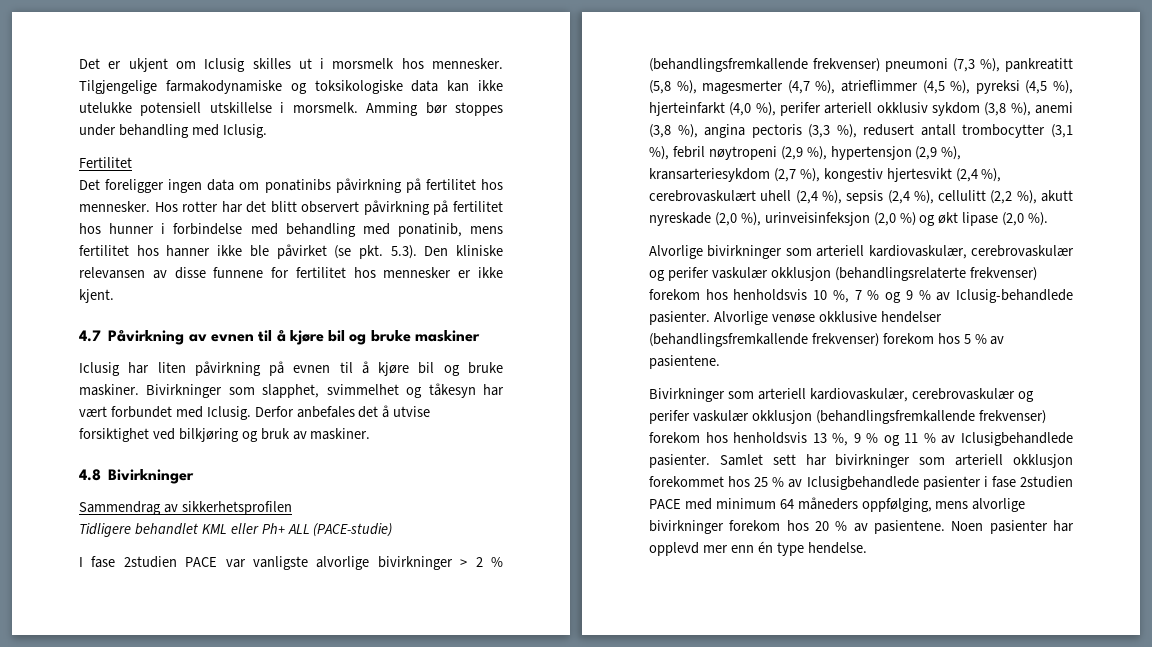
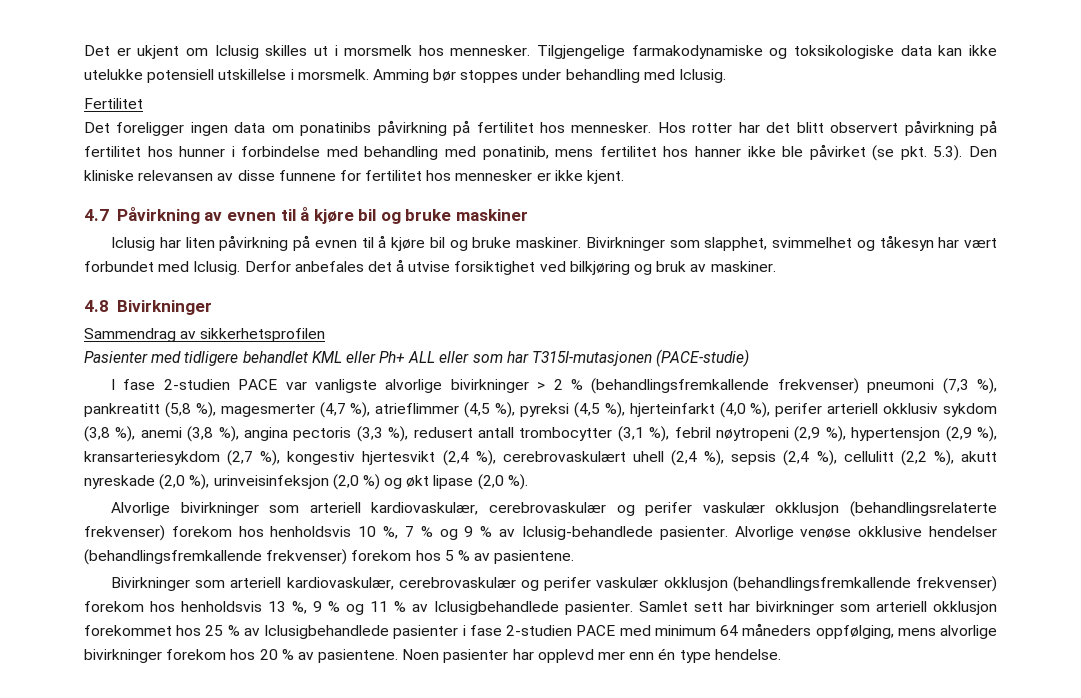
- Tidligere behandlet KML eller Ph+ ALL (PACE-studie)
+ Pasienter med tidligere behandlet KML eller Ph+ ALL eller som har T315I-mutasjonen (PACE-studie)
- I fase 2studien PACE var vanligste alvorlige bivirkninger > 2 % (behandlingsfremkallende frekvenser) pneumoni (7,3 %), pankreatitt (5,8 %), magesmerter (4,7 %), atrieflimmer (4,5 %), pyreksi (4,5 %), hjerteinfarkt (4,0 %), perifer arteriell okklusiv sykdom (3,8 %), anemi (3,8 %), angina pectoris (3,3 %), redusert antall trombocytter (3,1 %), febril nøytropeni (2,9 %), hypertensjon (2,9 %), kransarteriesykdom (2,7 %), kongestiv hjertesvikt (2,4 %), cerebrovaskulært uhell (2,4 %), sepsis (2,4 %), cellulitt (2,2 %), akutt nyreskade (2,0 %), urinveisinfeksjon (2,0 %) og økt lipase (2,0 %).
+ I fase 2-studien PACE var vanligste alvorlige bivirkninger > 2 % (behandlingsfremkallende frekvenser) pneumoni (7,3 %), pankreatitt (5,8 %), magesmerter (4,7 %), atrieflimmer (4,5 %), pyreksi (4,5 %), hjerteinfarkt (4,0 %), perifer arteriell okklusiv sykdom (3,8 %), anemi (3,8 %), angina pectoris (3,3 %), redusert antall trombocytter (3,1 %), febril nøytropeni (2,9 %), hypertensjon (2,9 %), kransarteriesykdom (2,7 %), kongestiv hjertesvikt (2,4 %), cerebrovaskulært uhell (2,4 %), sepsis (2,4 %), cellulitt (2,2 %), akutt nyreskade (2,0 %), urinveisinfeksjon (2,0 %) og økt lipase (2,0 %).
- Samlet sett har bivirkninger som arteriell okklusjon forekommet hos 25 % av Iclusigbehandlede pasienter i fase 2studien PACE med minimum 64 måneders oppfølging, mens alvorlige bivirkninger forekom hos 20 % av pasientene.
+ Samlet sett har bivirkninger som arteriell okklusjon forekommet hos 25 % av Iclusigbehandlede pasienter i fase 2-studien PACE med minimum 64 måneders oppfølging, mens alvorlige bivirkninger forekom hos 20 % av pasientene.

